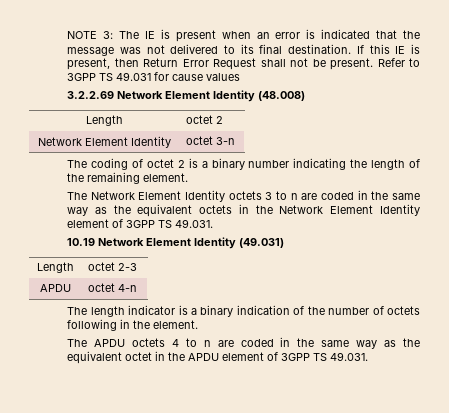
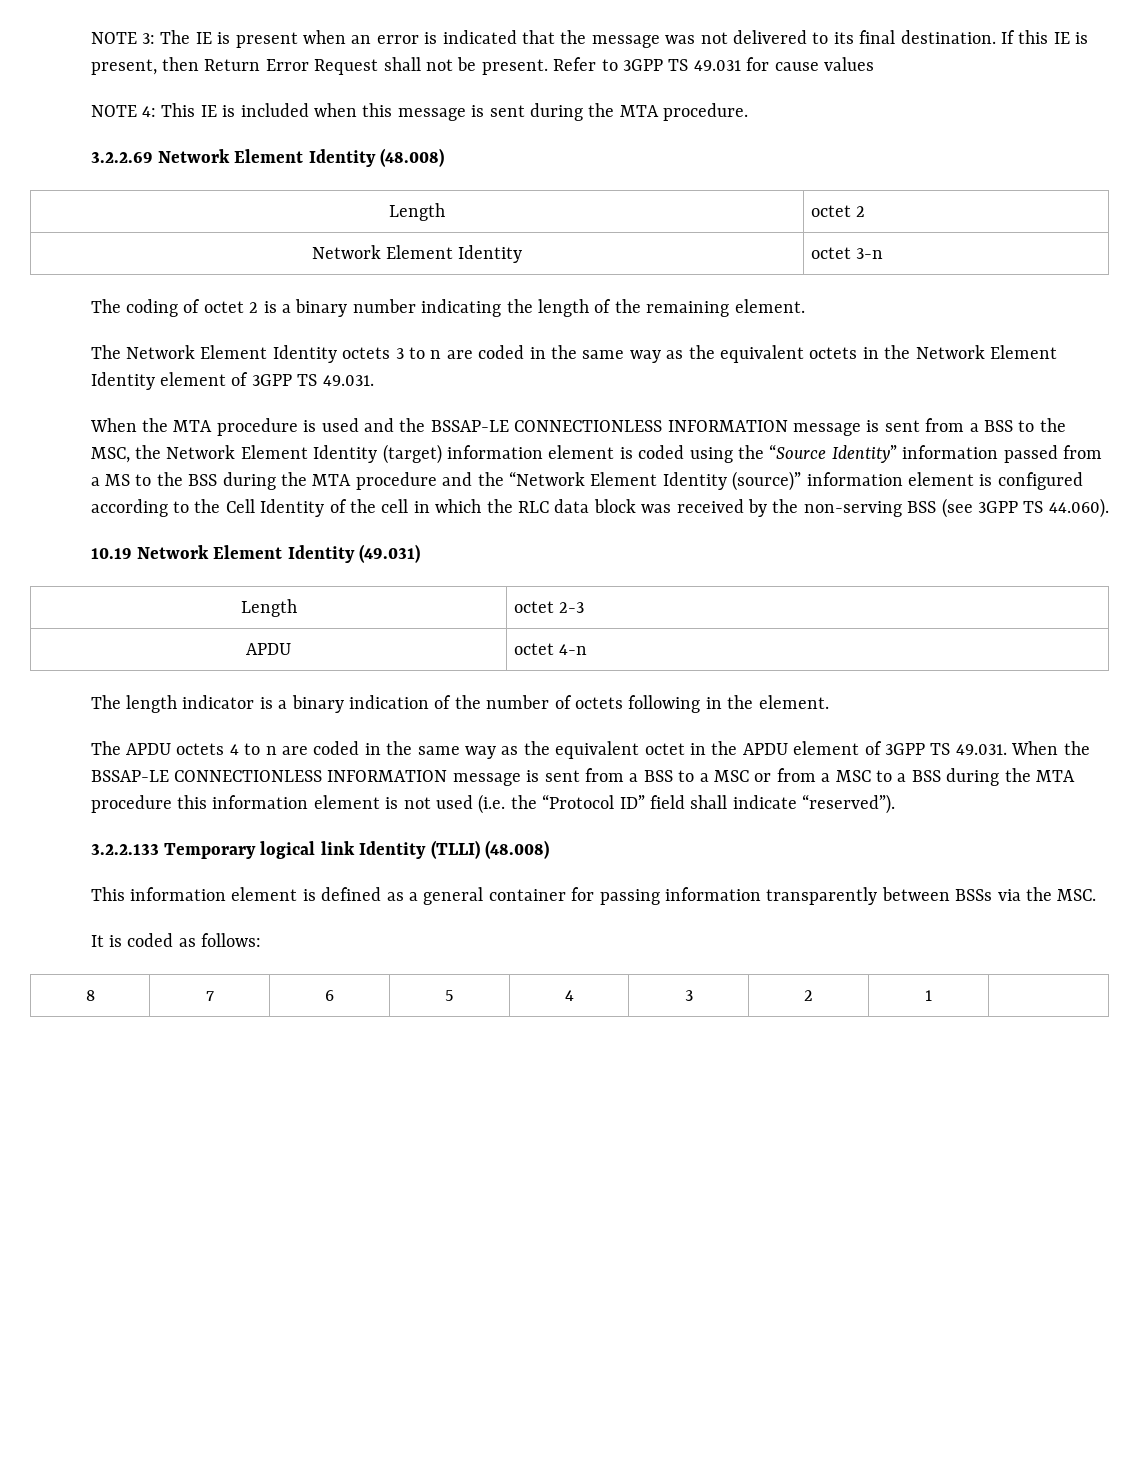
+ NOTE 4: This IE is included when this message is sent during the MTA procedure.
+ When the MTA procedure is used and the BSSAP-LE CONNECTIONLESS INFORMATION message is sent from a BSS to the MSC, the Network Element Identity (target) information element is coded using the “Source Identity” information passed from a MS to the BSS during the MTA procedure and the “Network Element Identity (source)” information element is configured according to the Cell Identity of the cell in which the RLC data block was received by the non-serving BSS (see 3GPP TS 44.060).
- The APDU octets 4 to n are coded in the same way as the equivalent octet in the APDU element of 3GPP TS 49.031.
+ The APDU octets 4 to n are coded in the same way as the equivalent octet in the APDU element of 3GPP TS 49.031. When the BSSAP-LE CONNECTIONLESS INFORMATION message is sent from a BSS to a MSC or from a MSC to a BSS during the MTA procedure this information element is not used (i.e. the “Protocol ID” field shall indicate “reserved”).
+ 3.2.2.133 Temporary logical link Identity (TLLI) (48.008)
+ This information element is defined as a general container for passing information transparently between BSSs via the MSC.
+ It is coded as follows:
+ 8 | 7 | 6 | 5 | 4 | 3 | 2 | 1 |

